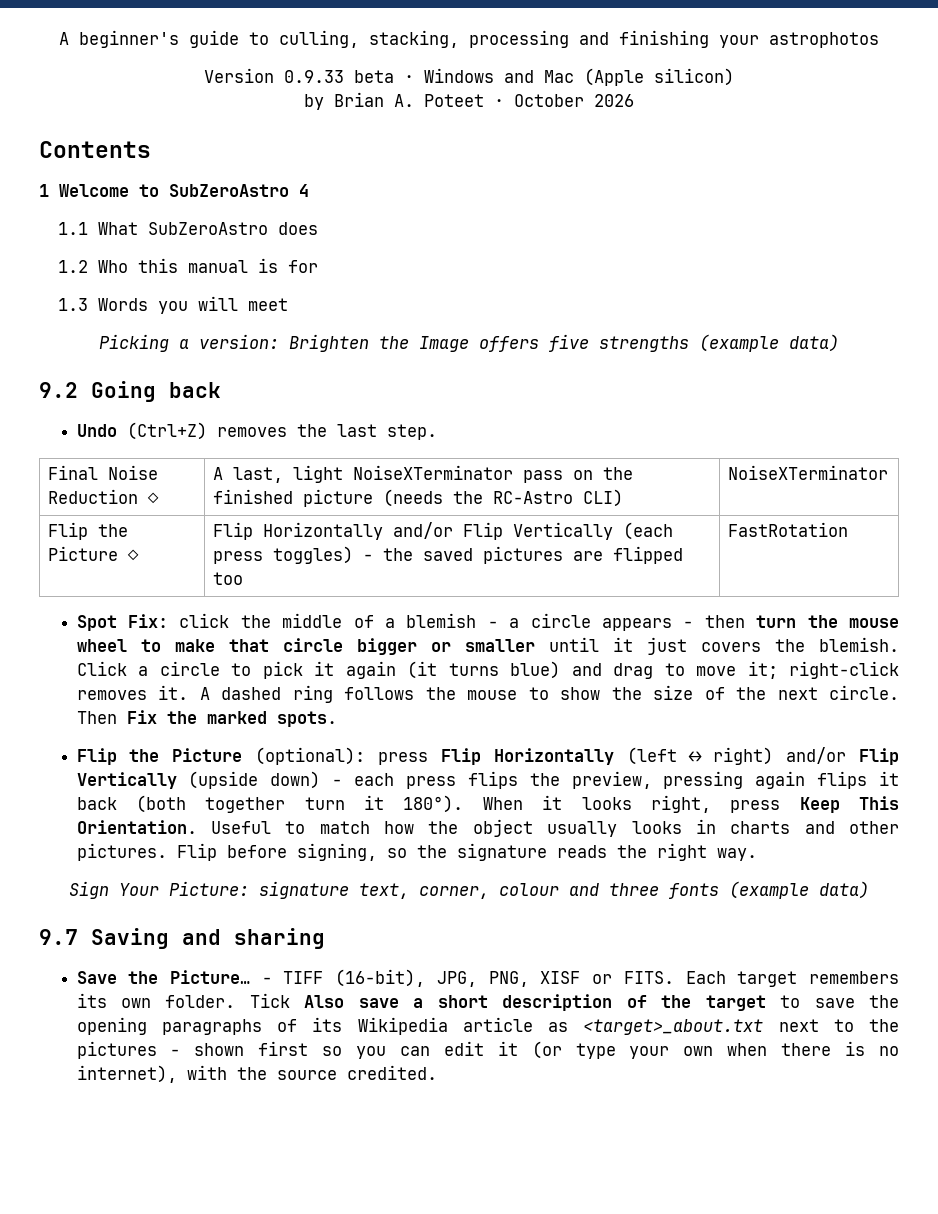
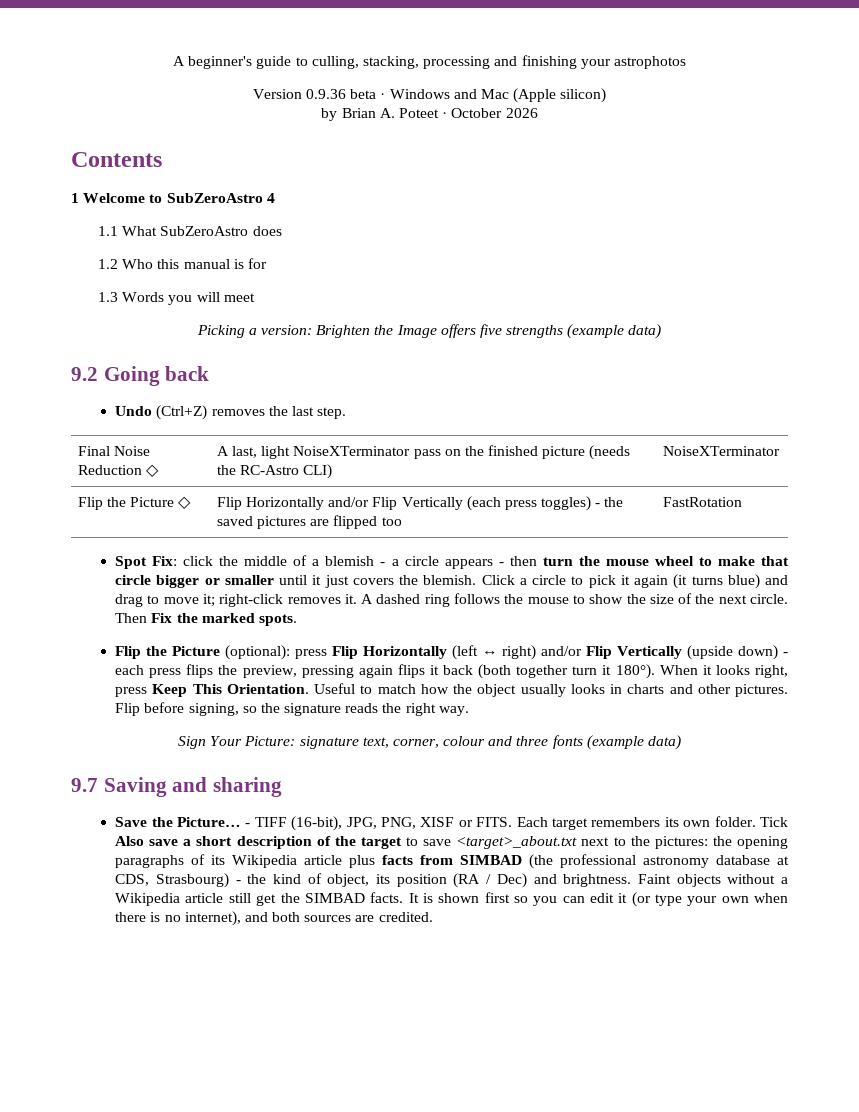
- Version 0.9.33 beta · Windows and Mac (Apple silicon)
+ Version 0.9.36 beta · Windows and Mac (Apple silicon)
- Tick Also save a short description of the target to save the opening paragraphs of its Wikipedia article as <target>_about.txt next to the pictures - shown first so you can edit it (or type your own when there is no internet), with the source credited.
+ Tick Also save a short description of the target to save <target>_about.txt next to the pictures: the opening paragraphs of its Wikipedia article plus facts from SIMBAD (the professional astronomy database at CDS, Strasbourg) - the kind of object, its position (RA / Dec) and brightness. Faint objects without a Wikipedia article still get the SIMBAD facts. It is shown first so you can edit it (or type your own when there is no internet), and both sources are credited.

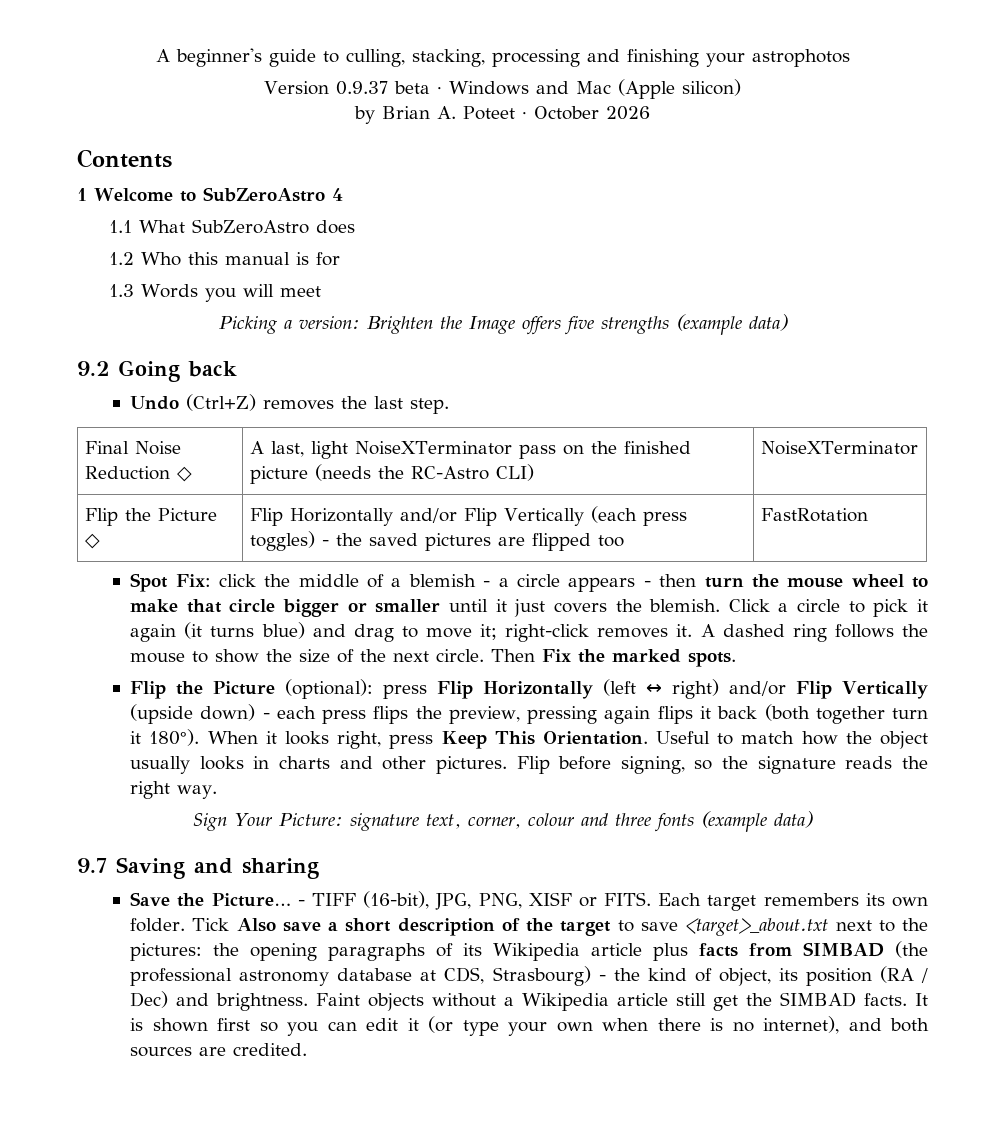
- Version 0.9.36 beta · Windows and Mac (Apple silicon)
+ Version 0.9.37 beta · Windows and Mac (Apple silicon)

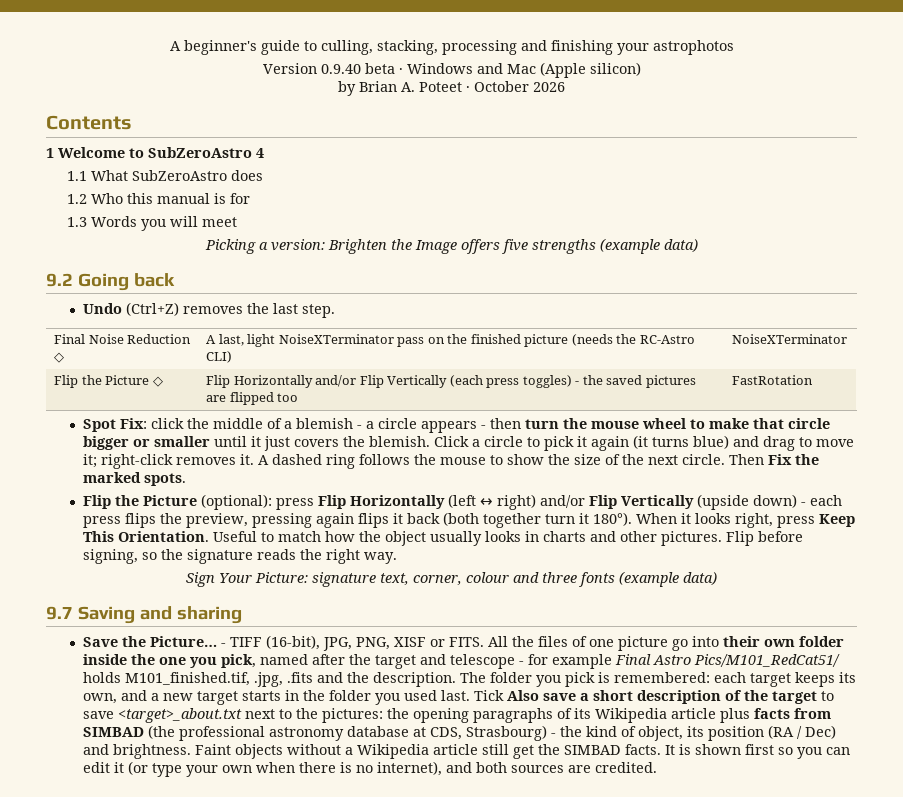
- Version 0.9.37 beta · Windows and Mac (Apple silicon)
+ Version 0.9.40 beta · Windows and Mac (Apple silicon)
- Each target remembers its own folder.
+ All the files of one picture go into their own folder inside the one you pick, named after the target and telescope - for example Final Astro Pics/M101_RedCat51/ holds M101_finished.tif, .jpg, .fits and the description. The folder you pick is remembered: each target keeps its own, and a new target starts in the folder you used last.

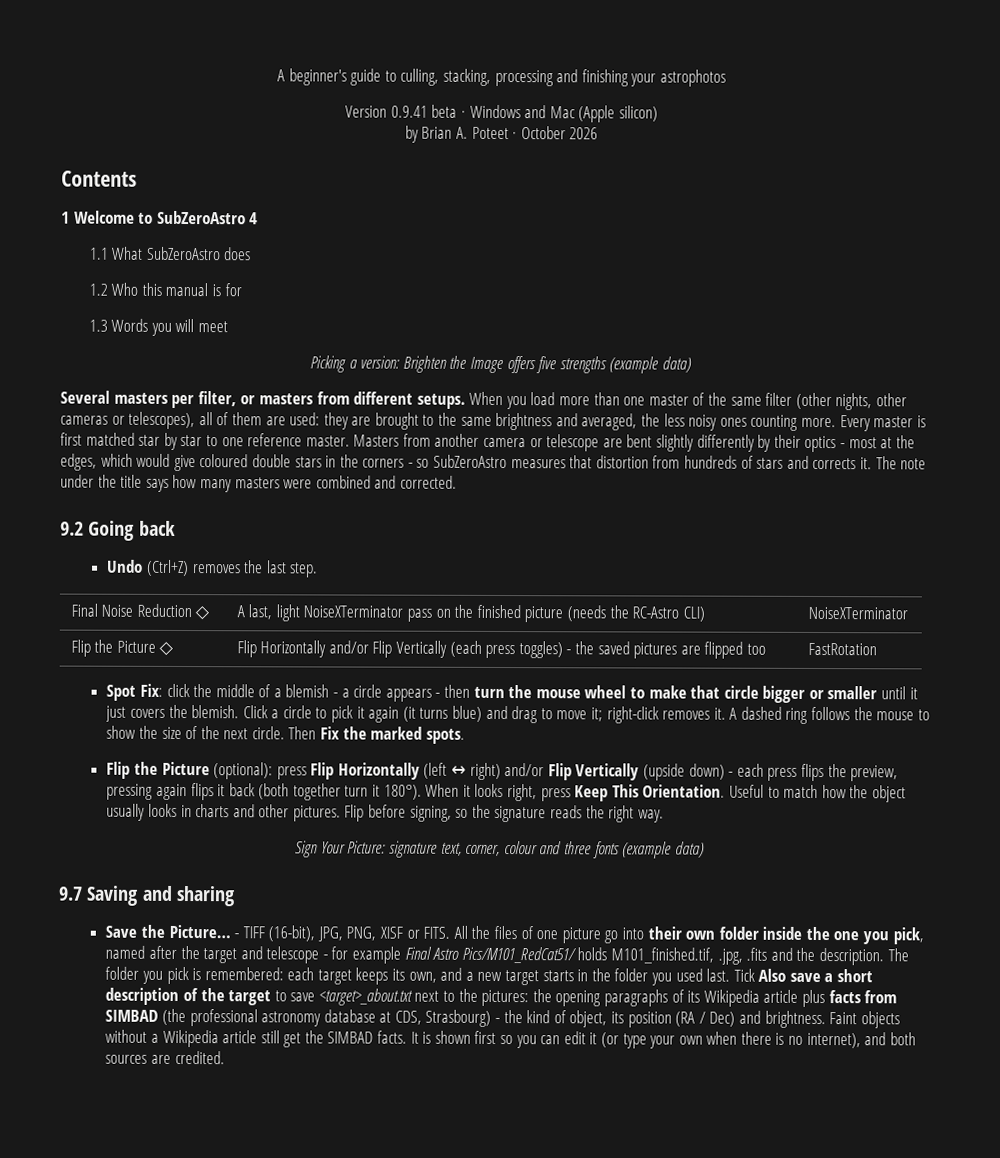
- Version 0.9.40 beta · Windows and Mac (Apple silicon)
+ Version 0.9.41 beta · Windows and Mac (Apple silicon)
+ Several masters per filter, or masters from different setups. When you load more than one master of the same filter (other nights, other cameras or telescopes), all of them are used: they are brought to the same brightness and averaged, the less noisy ones counting more. Every master is first matched star by star to one reference master. Masters from another camera or telescope are bent slightly differently by their optics - most at the edges, which would give coloured double stars in the corners - so SubZeroAstro measures that distortion from hundreds of stars and corrects it. The note under the title says how many masters were combined and corrected.

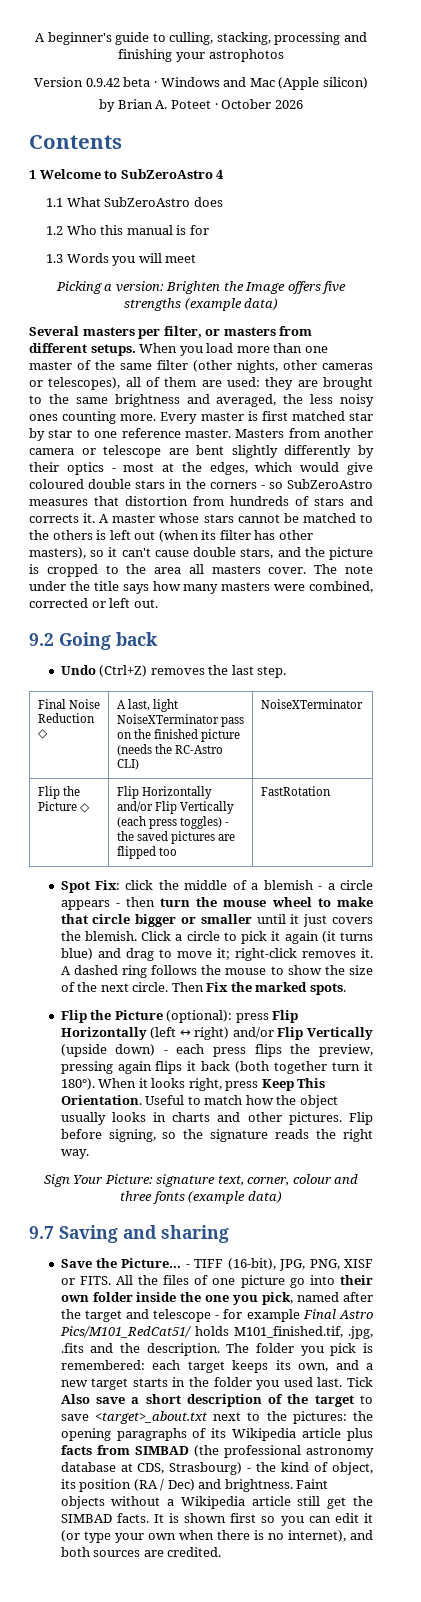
- Version 0.9.41 beta · Windows and Mac (Apple silicon)
+ Version 0.9.42 beta · Windows and Mac (Apple silicon)
+ A master whose stars cannot be matched to the others is left out (when its filter has other masters), so it can't cause double stars, and the picture is cropped to the area all masters cover.
- The note under the title says how many masters were combined and corrected.
+ The note under the title says how many masters were combined, corrected or left out.

